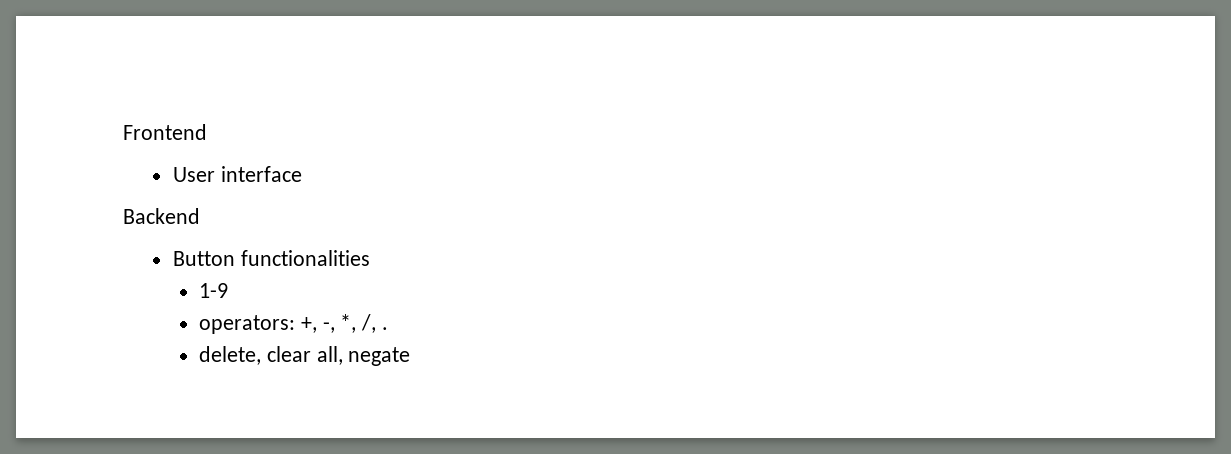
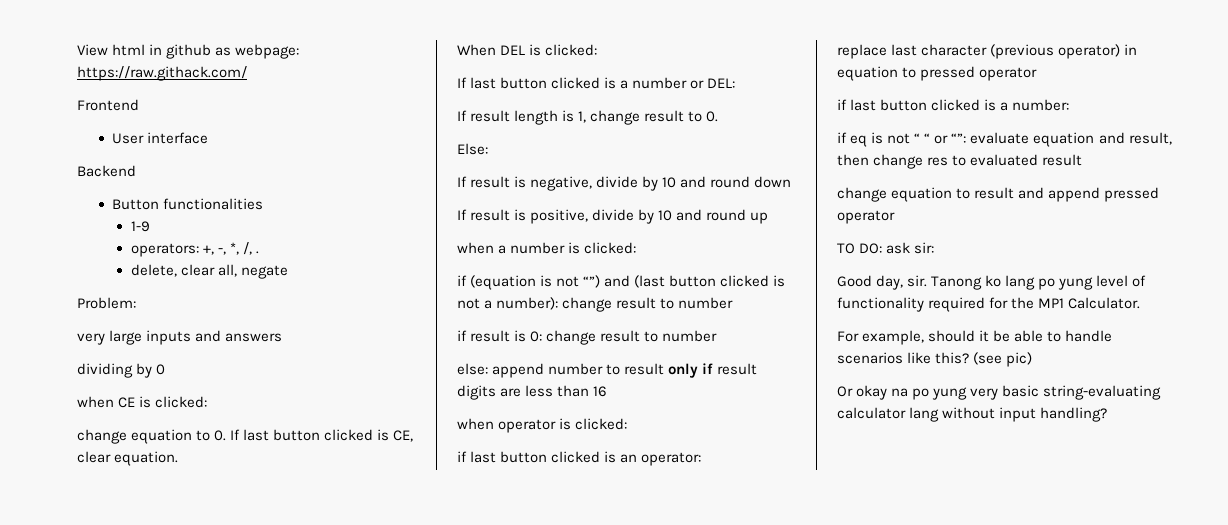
+ View html in github as webpage: https://raw.githack.com/
+ Problem:
+ very large inputs and answers
+ dividing by 0
+ when CE is clicked:
+ change equation to 0. If last button clicked is CE, clear equation.
+ When DEL is clicked:
+ If last button clicked is a number or DEL:
+ If result length is 1, change result to 0.
+ Else:
+ If result is negative, divide by 10 and round down
+ If result is positive, divide by 10 and round up
+ when a number is clicked:
+ if (equation is not “”) and (last button clicked is not a number): change result to number
+ if result is 0: change result to number
+ else: append number to result only if result digits are less than 16
+ when operator is clicked:
+ if last button clicked is an operator:
+ replace last character (previous operator) in equation to pressed operator
+ if last button clicked is a number:
+ if eq is not “ “ or “”: evaluate equation and result, then change res to evaluated result
+ change equation to result and append pressed operator
+ TO DO: ask sir:
+ Good day, sir. Tanong ko lang po yung level of functionality required for the MP1 Calculator.
+ For example, should it be able to handle scenarios like this? (see pic)
+ Or okay na po yung very basic string-evaluating calculator lang without input handling?

